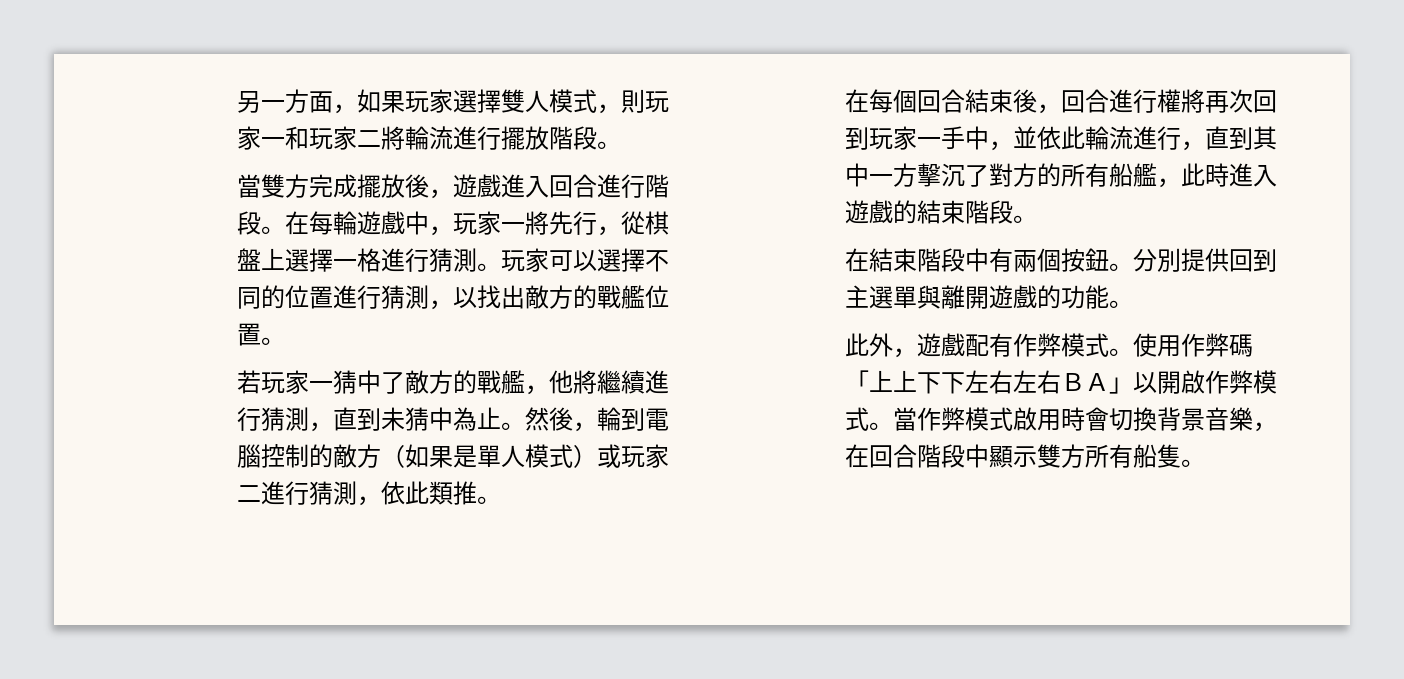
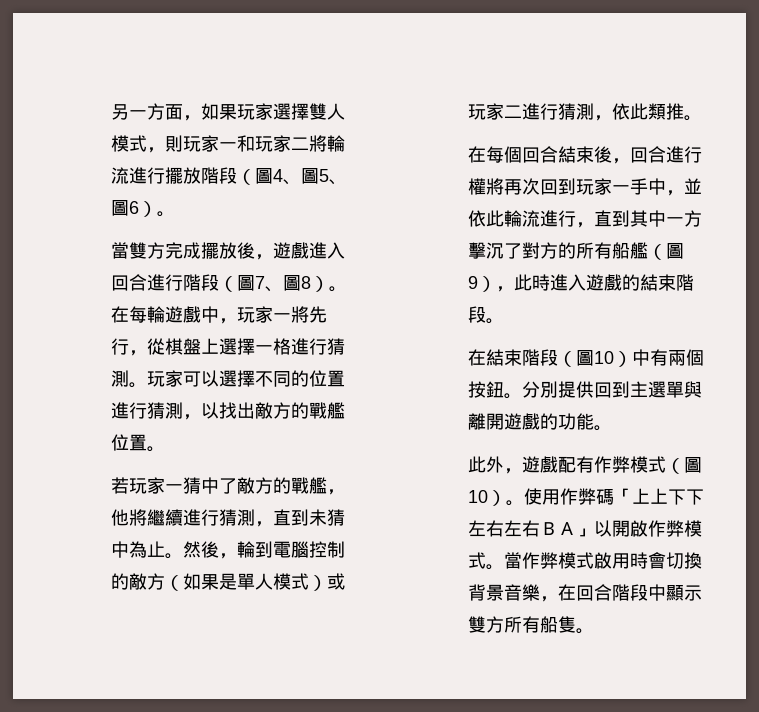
- 另一方面，如果玩家選擇雙人模式，則玩家一和玩家二將輪流進行擺放階段。
+ 另一方面，如果玩家選擇雙人模式，則玩家一和玩家二將輪流進行擺放階段（圖4、圖5、圖6）。
- 當雙方完成擺放後，遊戲進入回合進行階段。
+ 當雙方完成擺放後，遊戲進入回合進行階段（圖7、圖8）。
- 在每個回合結束後，回合進行權將再次回到玩家一手中，並依此輪流進行，直到其中一方擊沉了對方的所有船艦，此時進入遊戲的結束階段。
+ 在每個回合結束後，回合進行權將再次回到玩家一手中，並依此輪流進行，直到其中一方擊沉了對方的所有船艦（圖9），此時進入遊戲的結束階段。
- 在結束階段中有兩個按鈕。
+ 在結束階段（圖10）中有兩個按鈕。
- 此外，遊戲配有作弊模式。
+ 此外，遊戲配有作弊模式（圖10）。

